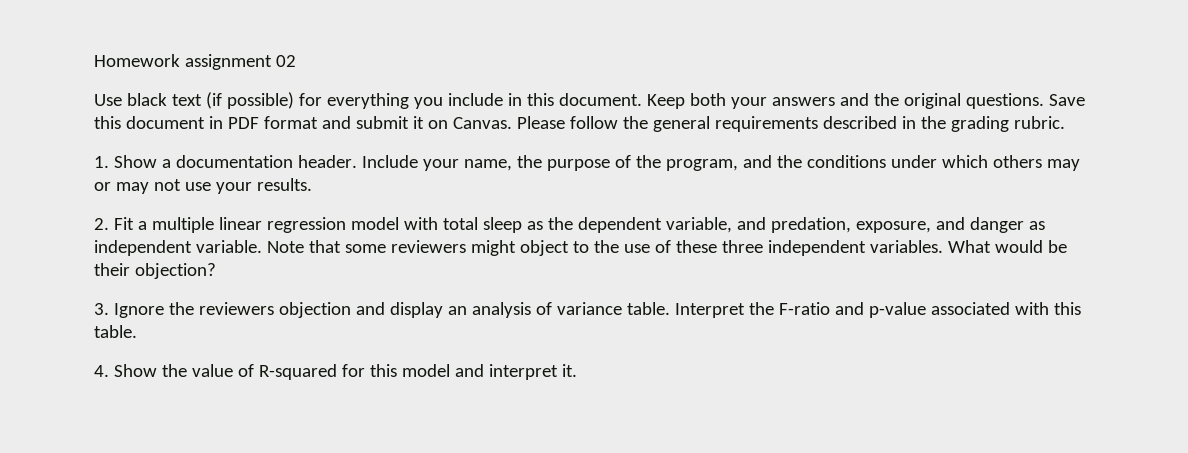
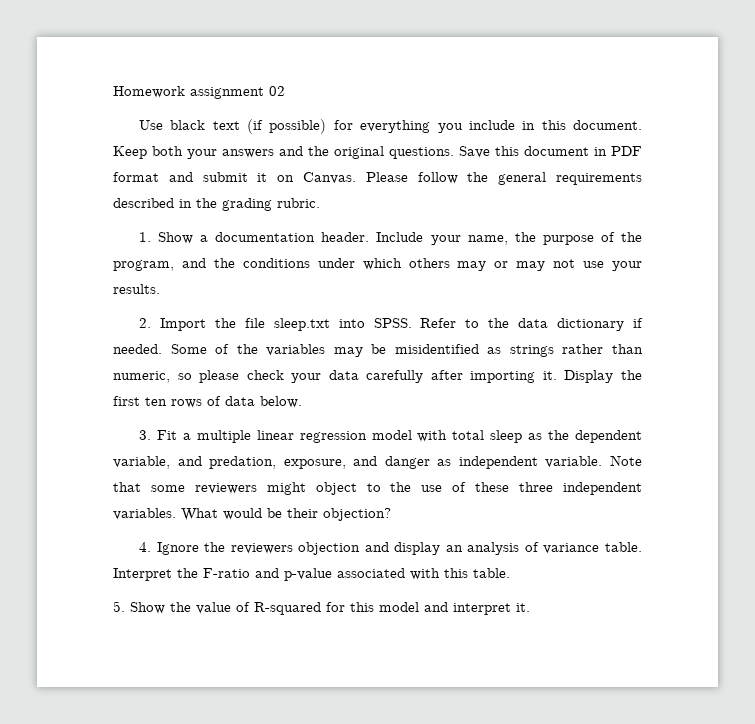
- 2. Fit a multiple linear regression model with total sleep as the dependent variable, and predation, exposure, and danger as independent variable.
+ 2. Import the file sleep.txt into SPSS. Refer to the data dictionary if needed. Some of the variables may be misidentified as strings rather than numeric, so please check your data carefully after importing it. Display the first ten rows of data below.
+ 3. Fit a multiple linear regression model with total sleep as the dependent variable, and predation, exposure, and danger as independent variable.
- 3. Ignore the reviewers objection and display an analysis of variance table.
+ 4. Ignore the reviewers objection and display an analysis of variance table.
- 4. Show the value of R-squared for this model and interpret it.
+ 5. Show the value of R-squared for this model and interpret it.

